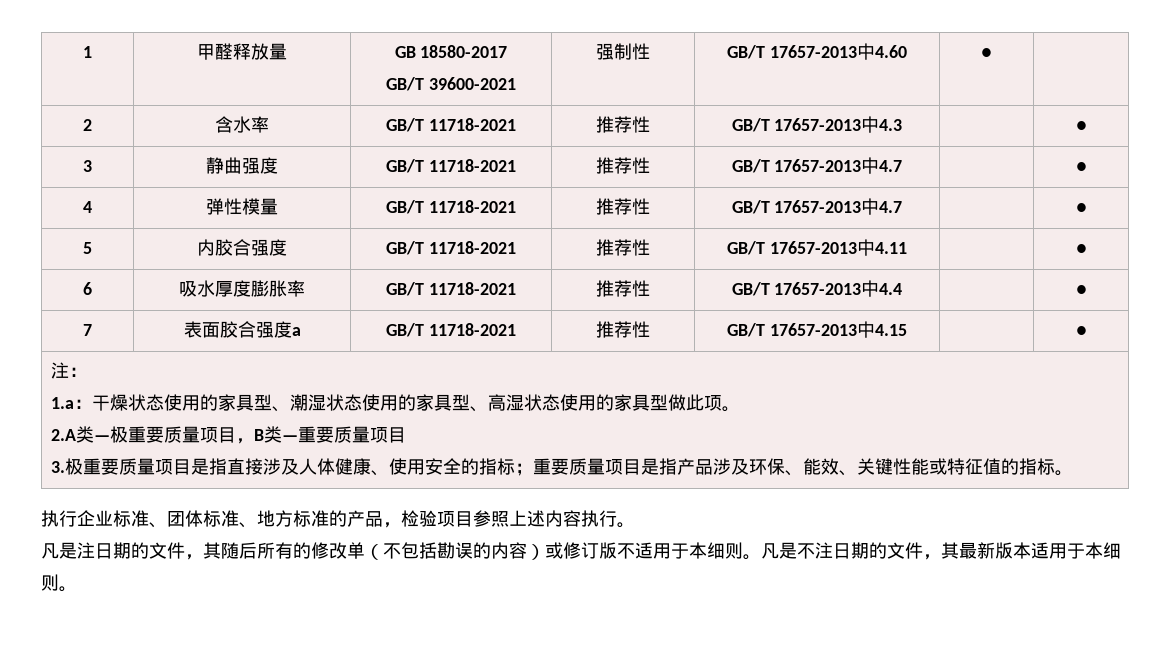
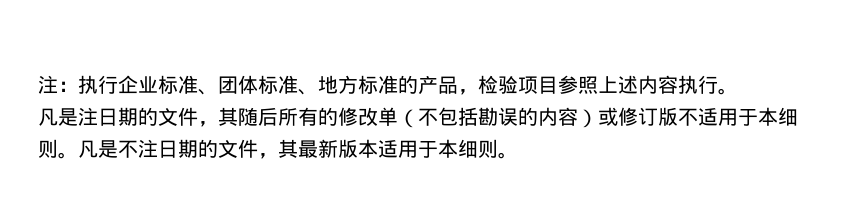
- 1 | 甲醛释放量 | GB 18580-2017
- GB/T 39600-2021 | 强制性 | GB/T 17657-2013中4.60 | ● |
- 2 | 含水率 | GB/T 11718-2021 | 推荐性 | GB/T 17657-2013中4.3 | | ●
- 3 | 静曲强度 | GB/T 11718-2021 | 推荐性 | GB/T 17657-2013中4.7 | | ●
- 4 | 弹性模量 | GB/T 11718-2021 | 推荐性 | GB/T 17657-2013中4.7 | | ●
- 5 | 内胶合强度 | GB/T 11718-2021 | 推荐性 | GB/T 17657-2013中4.11 | | ●
- 6 | 吸水厚度膨胀率 | GB/T 11718-2021 | 推荐性 | GB/T 17657-2013中4.4 | | ●
- 7 | 表面胶合强度a | GB/T 11718-2021 | 推荐性 | GB/T 17657-2013中4.15 | | ●
- 注：
- 1.a：干燥状态使用的家具型、潮湿状态使用的家具型、高湿状态使用的家具型做此项。
- 2.A类—极重要质量项目，B类—重要质量项目
- 3.极重要质量项目是指直接涉及人体健康、使用安全的指标；重要质量项目是指产品涉及环保、能效、关键性能或特征值的指标。
- 执行企业标准、团体标准、地方标准的产品，检验项目参照上述内容执行。
+ 注：执行企业标准、团体标准、地方标准的产品，检验项目参照上述内容执行。

